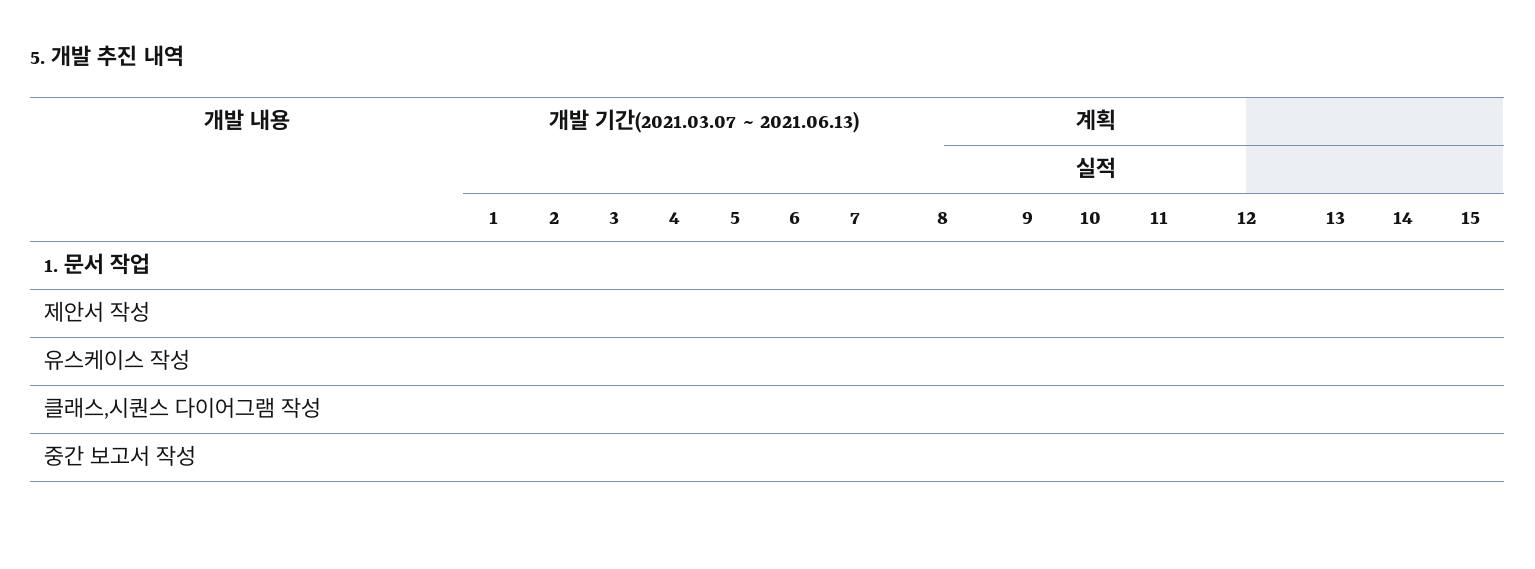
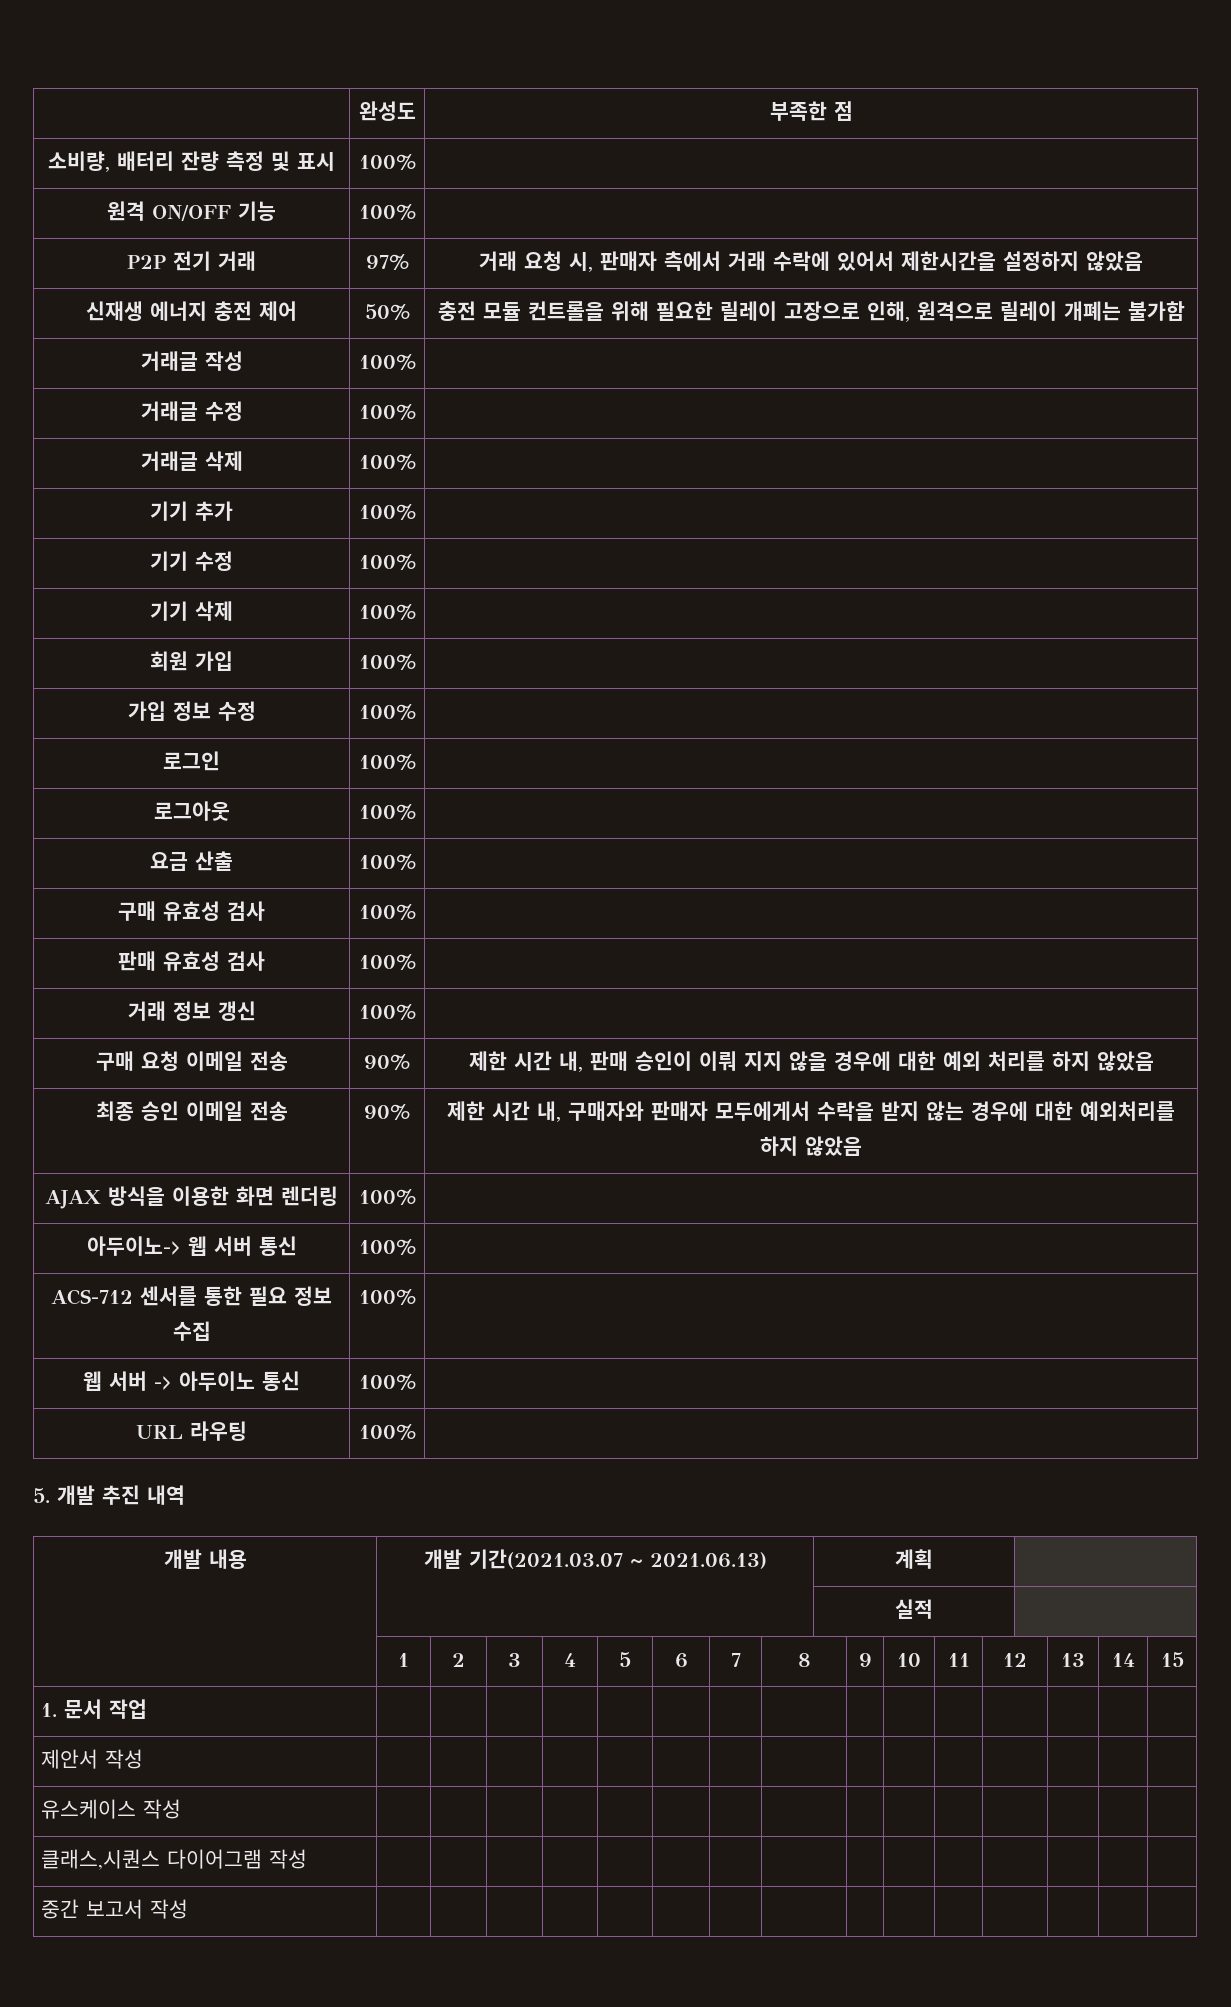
+ | 완성도 | 부족한 점
+ 소비량, 배터리 잔량 측정 및 표시 | 100% |
+ 원격 ON/OFF 기능 | 100% |
+ P2P 전기 거래 | 97% | 거래 요청 시, 판매자 측에서 거래 수락에 있어서 제한시간을 설정하지 않았음
+ 신재생 에너지 충전 제어 | 50% | 충전 모듈 컨트롤을 위해 필요한 릴레이 고장으로 인해, 원격으로 릴레이 개폐는 불가함
+ 거래글 작성 | 100% |
+ 거래글 수정 | 100% |
+ 거래글 삭제 | 100% |
+ 기기 추가 | 100% |
+ 기기 수정 | 100% |
+ 기기 삭제 | 100% |
+ 회원 가입 | 100% |
+ 가입 정보 수정 | 100% |
+ 로그인 | 100% |
+ 로그아웃 | 100% |
+ 요금 산출 | 100% |
+ 구매 유효성 검사 | 100% |
+ 판매 유효성 검사 | 100% |
+ 거래 정보 갱신 | 100% |
+ 구매 요청 이메일 전송 | 90% | 제한 시간 내, 판매 승인이 이뤄 지지 않을 경우에 대한 예외 처리를 하지 않았음
+ 최종 승인 이메일 전송 | 90% | 제한 시간 내, 구매자와 판매자 모두에게서 수락을 받지 않는 경우에 대한 예외처리를 하지 않았음
+ AJAX 방식을 이용한 화면 렌더링 | 100% |
+ 아두이노-> 웹 서버 통신 | 100% |
+ ACS-712 센서를 통한 필요 정보 수집 | 100% |
+ 웹 서버 -> 아두이노 통신 | 100% |
+ URL 라우팅 | 100% |

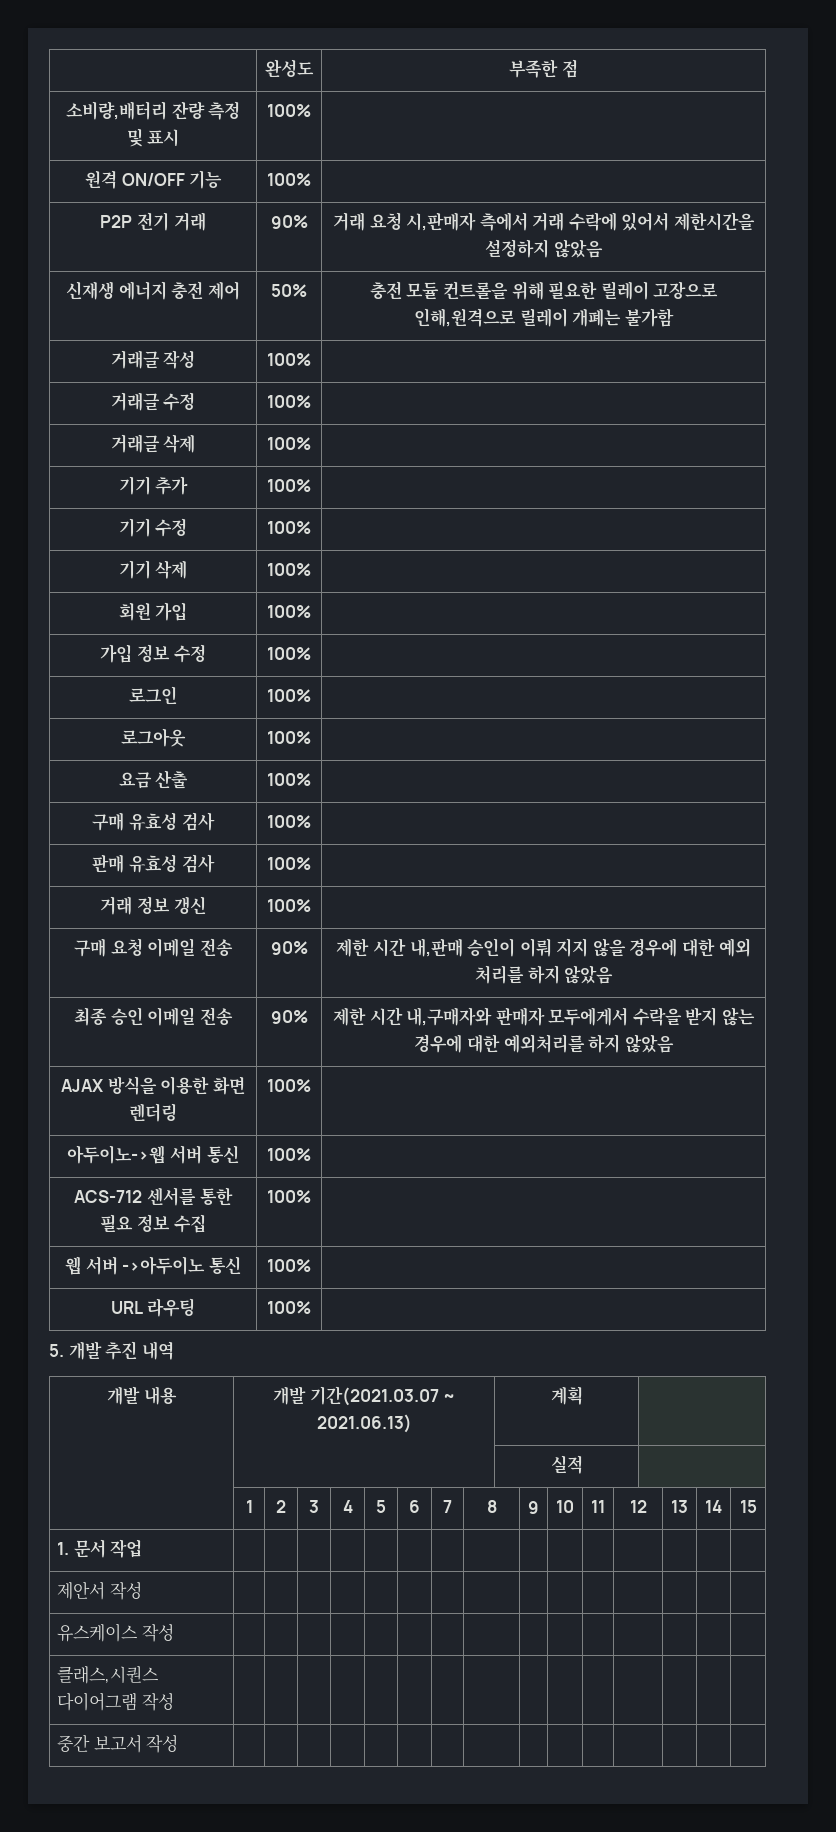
- 소비량, 배터리 잔량 측정 및 표시 | 100% |
+ 소비량,배터리 잔량 측정 및 표시 | 100% |
- P2P 전기 거래 | 97% | 거래 요청 시, 판매자 측에서 거래 수락에 있어서 제한시간을 설정하지 않았음
+ P2P 전기 거래 | 90% | 거래 요청 시,판매자 측에서 거래 수락에 있어서 제한시간을 설정하지 않았음
- 신재생 에너지 충전 제어 | 50% | 충전 모듈 컨트롤을 위해 필요한 릴레이 고장으로 인해, 원격으로 릴레이 개폐는 불가함
+ 신재생 에너지 충전 제어 | 50% | 충전 모듈 컨트롤을 위해 필요한 릴레이 고장으로 인해,원격으로 릴레이 개폐는 불가함
- 구매 요청 이메일 전송 | 90% | 제한 시간 내, 판매 승인이 이뤄 지지 않을 경우에 대한 예외 처리를 하지 않았음
+ 구매 요청 이메일 전송 | 90% | 제한 시간 내,판매 승인이 이뤄 지지 않을 경우에 대한 예외 처리를 하지 않았음
- 최종 승인 이메일 전송 | 90% | 제한 시간 내, 구매자와 판매자 모두에게서 수락을 받지 않는 경우에 대한 예외처리를 하지 않았음
+ 최종 승인 이메일 전송 | 90% | 제한 시간 내,구매자와 판매자 모두에게서 수락을 받지 않는 경우에 대한 예외처리를 하지 않았음
- 아두이노-> 웹 서버 통신 | 100% |
+ 아두이노->웹 서버 통신 | 100% |
- 웹 서버 -> 아두이노 통신 | 100% |
+ 웹 서버 ->아두이노 통신 | 100% |

